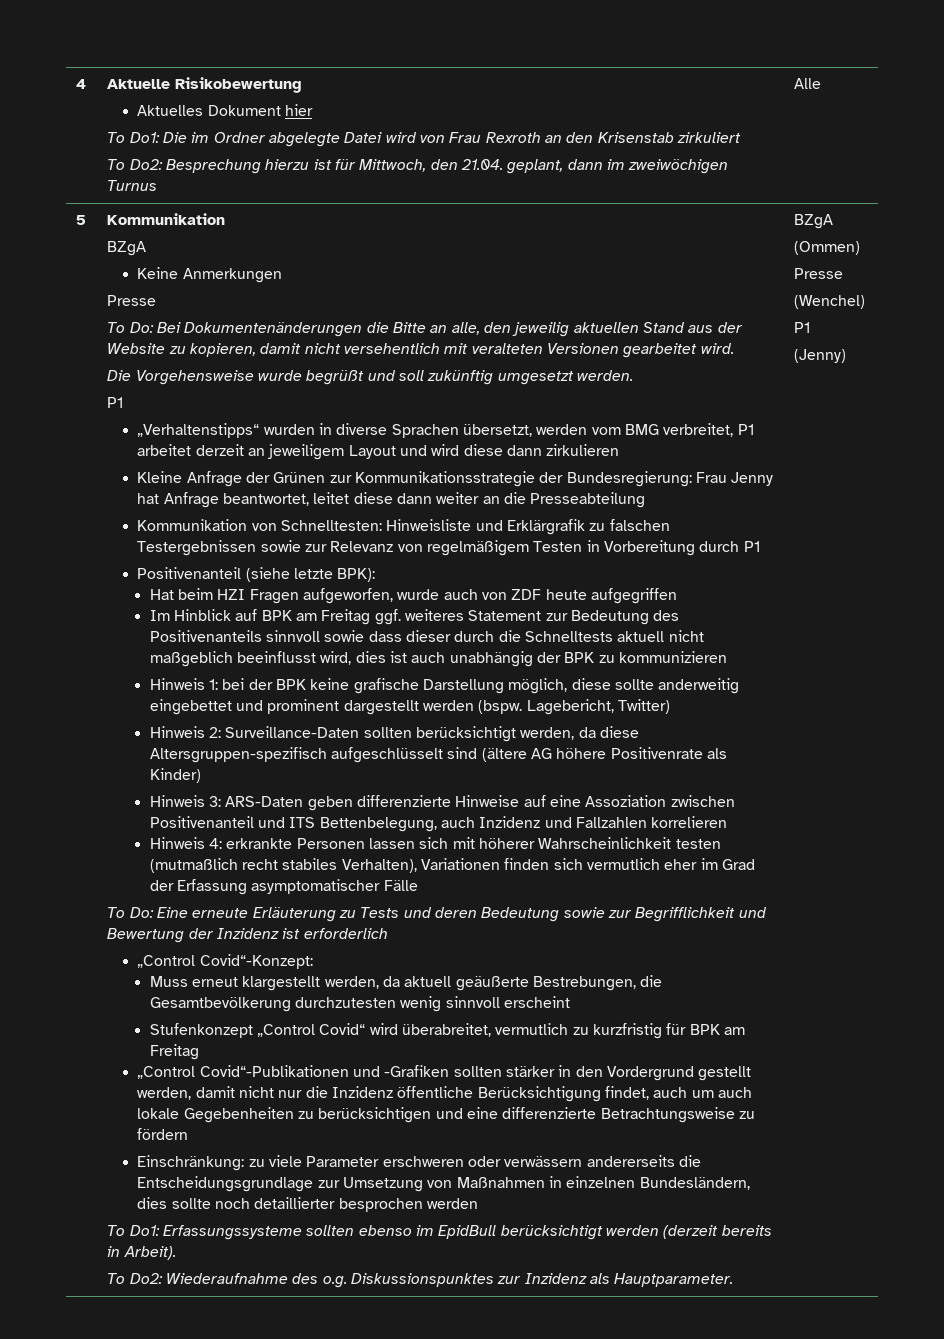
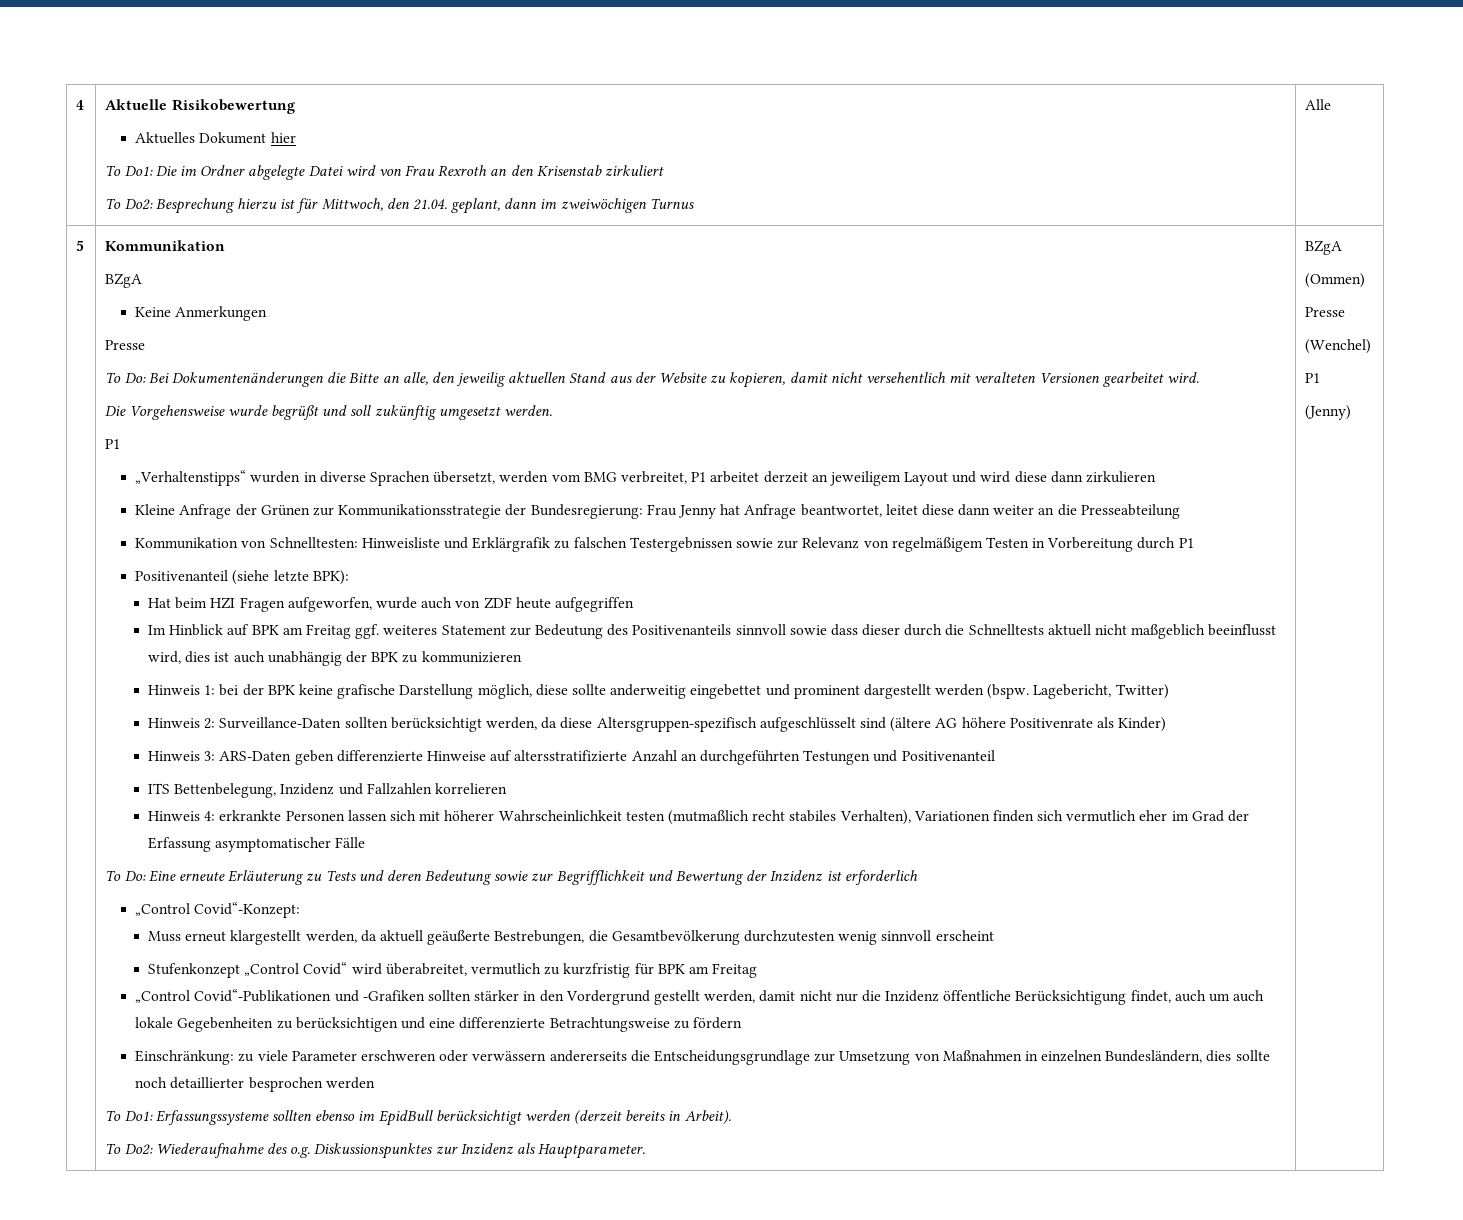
- Hinweis 3: ARS-Daten geben differenzierte Hinweise auf eine Assoziation zwischen Positivenanteil und ITS Bettenbelegung, auch Inzidenz und Fallzahlen korrelieren
+ Hinweis 3: ARS-Daten geben differenzierte Hinweise auf altersstratifizierte Anzahl an durchgeführten Testungen und Positivenanteil
+ ITS Bettenbelegung, Inzidenz und Fallzahlen korrelieren

